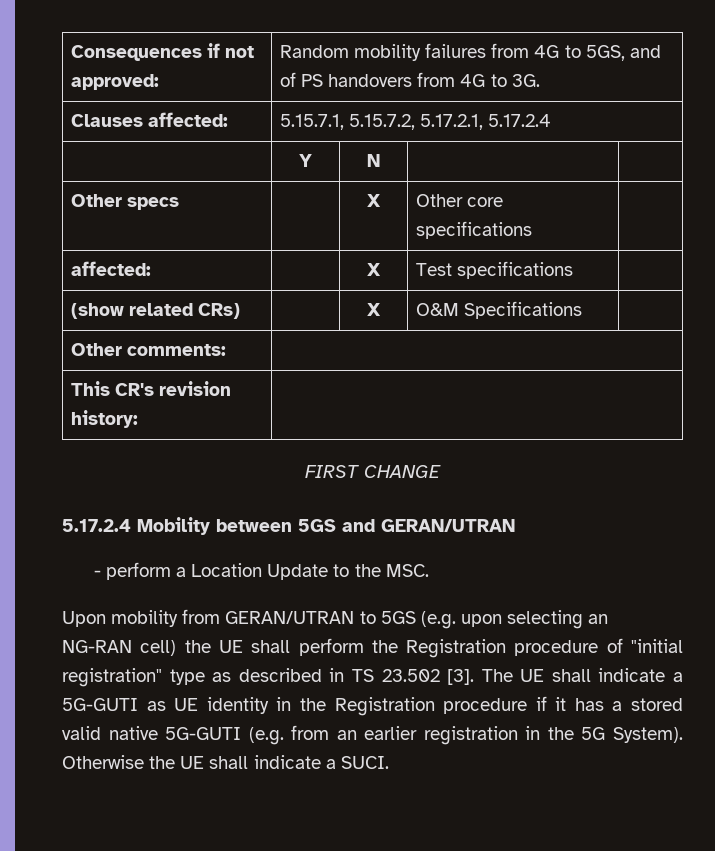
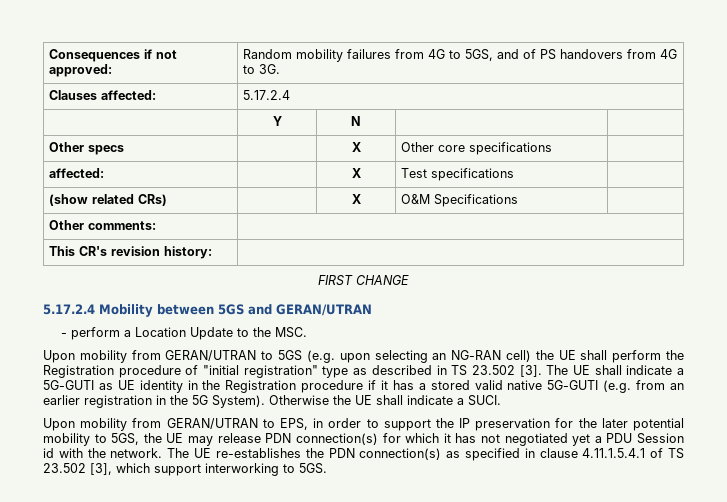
- Clauses affected: | 5.15.7.1, 5.15.7.2, 5.17.2.1, 5.17.2.4
+ Clauses affected: | 5.17.2.4
+ Upon mobility from GERAN/UTRAN to EPS, in order to support the IP preservation for the later potential mobility to 5GS, the UE may release PDN connection(s) for which it has not negotiated yet a PDU Session id with the network. The UE re-establishes the PDN connection(s) as specified in clause 4.11.1.5.4.1 of TS 23.502 [3], which support interworking to 5GS.

